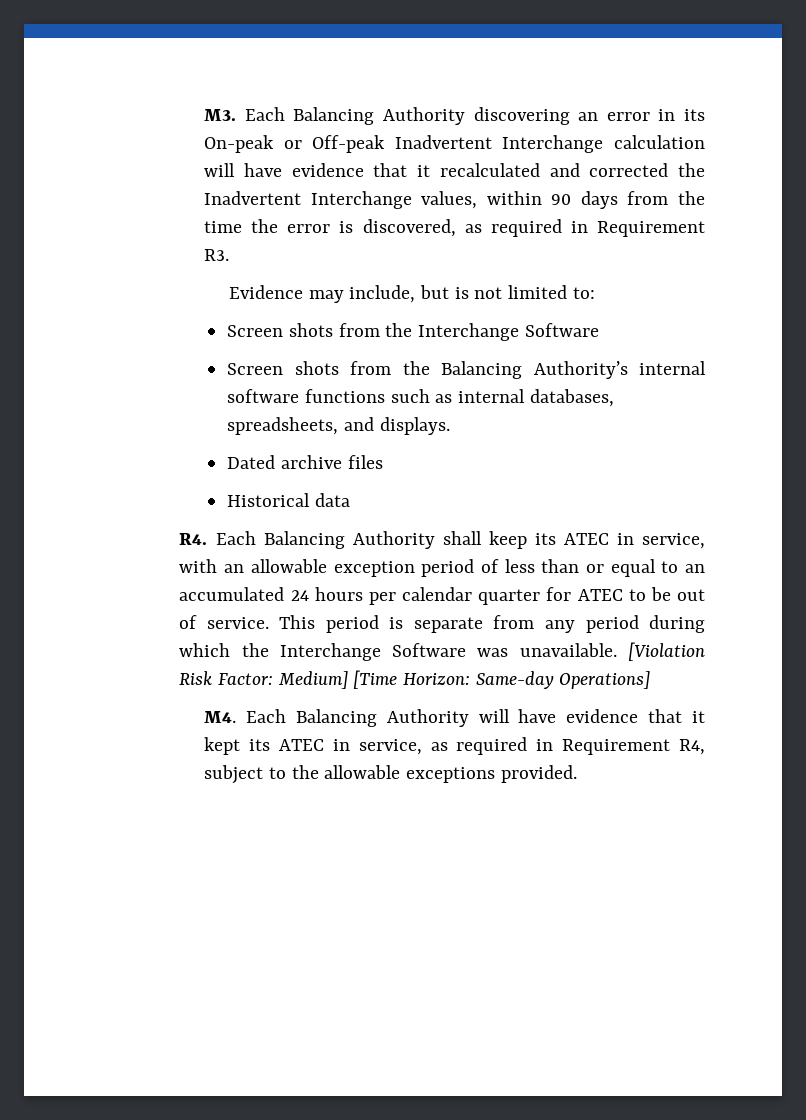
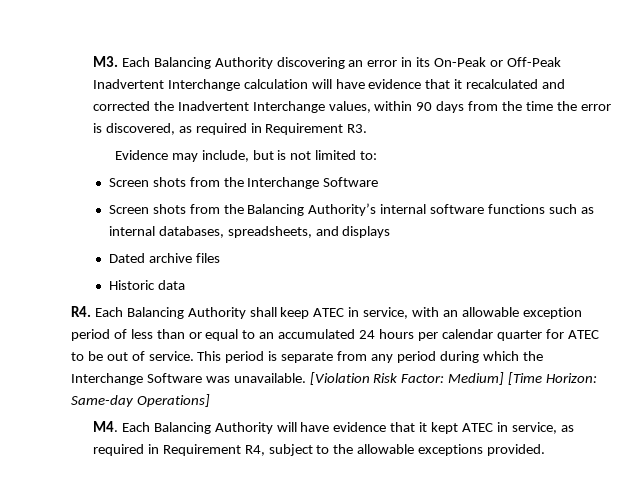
- M3. Each Balancing Authority discovering an error in its On-peak or Off-peak Inadvertent Interchange calculation will have evidence that it recalculated and corrected the Inadvertent Interchange values, within 90 days from the time the error is discovered, as required in Requirement R3.
+ M3. Each Balancing Authority discovering an error in its On-Peak or Off-Peak Inadvertent Interchange calculation will have evidence that it recalculated and corrected the Inadvertent Interchange values, within 90 days from the time the error is discovered, as required in Requirement R3.
- Screen shots from the Balancing Authority’s internal software functions such as internal databases, spreadsheets, and displays.
+ Screen shots from the Balancing Authority’s internal software functions such as internal databases, spreadsheets, and displays
- Historical data
+ Historic data
- R4. Each Balancing Authority shall keep its ATEC in service, with an allowable exception period of less than or equal to an accumulated 24 hours per calendar quarter for ATEC to be out of service.
+ R4. Each Balancing Authority shall keep ATEC in service, with an allowable exception period of less than or equal to an accumulated 24 hours per calendar quarter for ATEC to be out of service.
- M4. Each Balancing Authority will have evidence that it kept its ATEC in service, as required in Requirement R4, subject to the allowable exceptions provided.
+ M4. Each Balancing Authority will have evidence that it kept ATEC in service, as required in Requirement R4, subject to the allowable exceptions provided.

